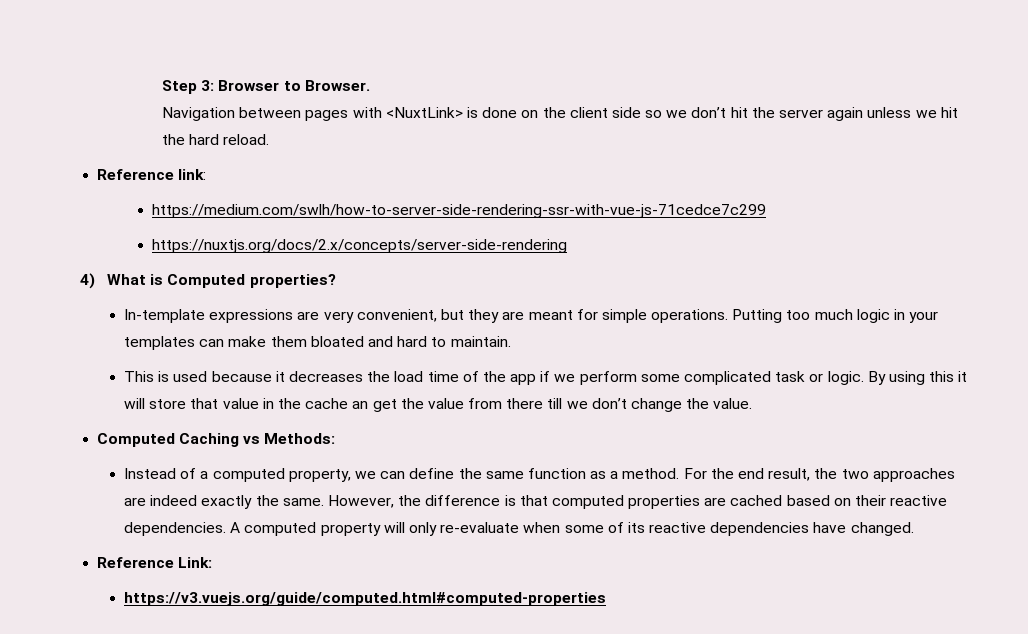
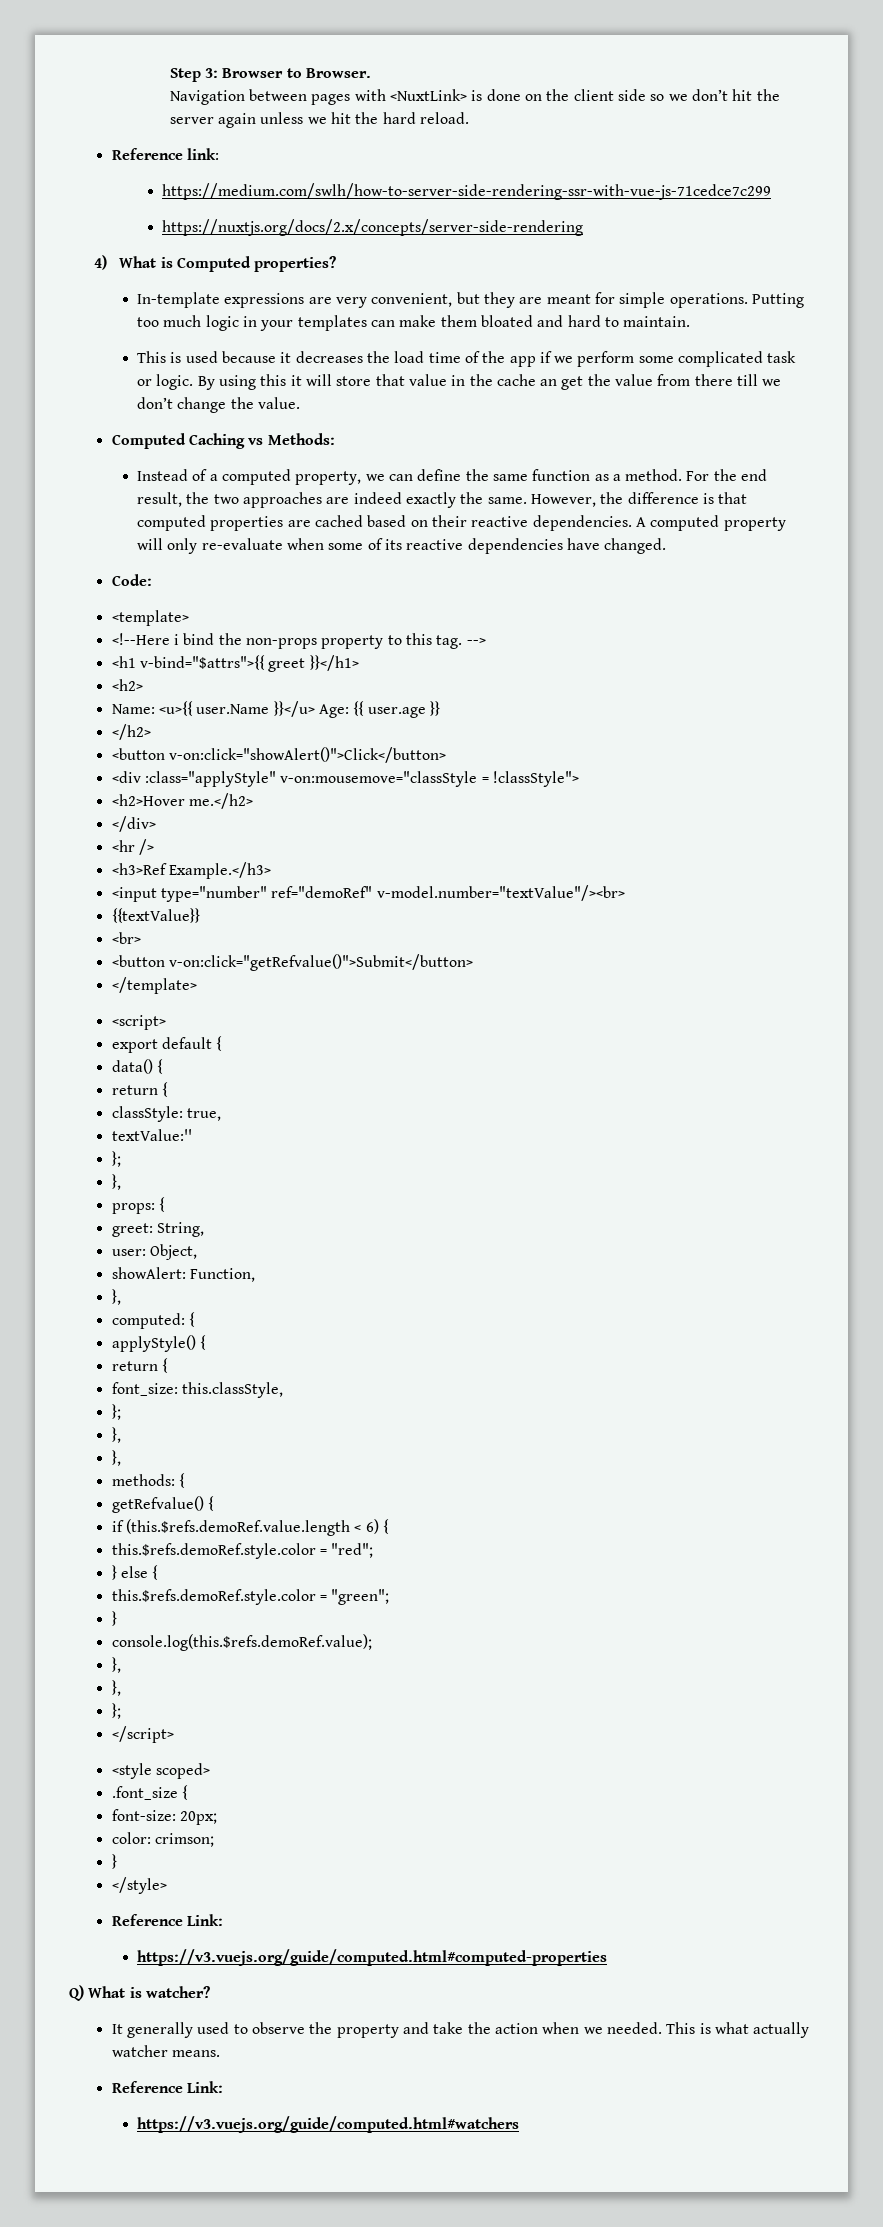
+ Code:
+ <template>
+ <!--Here i bind the non-props property to this tag. -->
+ <h1 v-bind="$attrs">{{ greet }}</h1>
+ <h2>
+ Name: <u>{{ user.Name }}</u> Age: {{ user.age }}
+ </h2>
+ <button v-on:click="showAlert()">Click</button>
+ <div :class="applyStyle" v-on:mousemove="classStyle = !classStyle">
+ <h2>Hover me.</h2>
+ </div>
+ <hr />
+ <h3>Ref Example.</h3>
+ <input type="number" ref="demoRef" v-model.number="textValue"/><br>
+ {{textValue}}
+ <br>
+ <button v-on:click="getRefvalue()">Submit</button>
+ </template>
+ <script>
+ export default {
+ data() {
+ return {
+ classStyle: true,
+ textValue:''
+ };
+ },
+ props: {
+ greet: String,
+ user: Object,
+ showAlert: Function,
+ },
+ computed: {
+ applyStyle() {
+ return {
+ font_size: this.classStyle,
+ };
+ },
+ },
+ methods: {
+ getRefvalue() {
+ if (this.$refs.demoRef.value.length < 6) {
+ this.$refs.demoRef.style.color = "red";
+ } else {
+ this.$refs.demoRef.style.color = "green";
+ }
+ console.log(this.$refs.demoRef.value);
+ },
+ },
+ };
+ </script>
+ <style scoped>
+ .font_size {
+ font-size: 20px;
+ color: crimson;
+ }
+ </style>
  Reference Link:
  https://v3.vuejs.org/guide/computed.html#computed-properties
+ Q) What is watcher?
+ It generally used to observe the property and take the action when we needed. This is what actually watcher means.
+ Reference Link:
+ https://v3.vuejs.org/guide/computed.html#watchers

